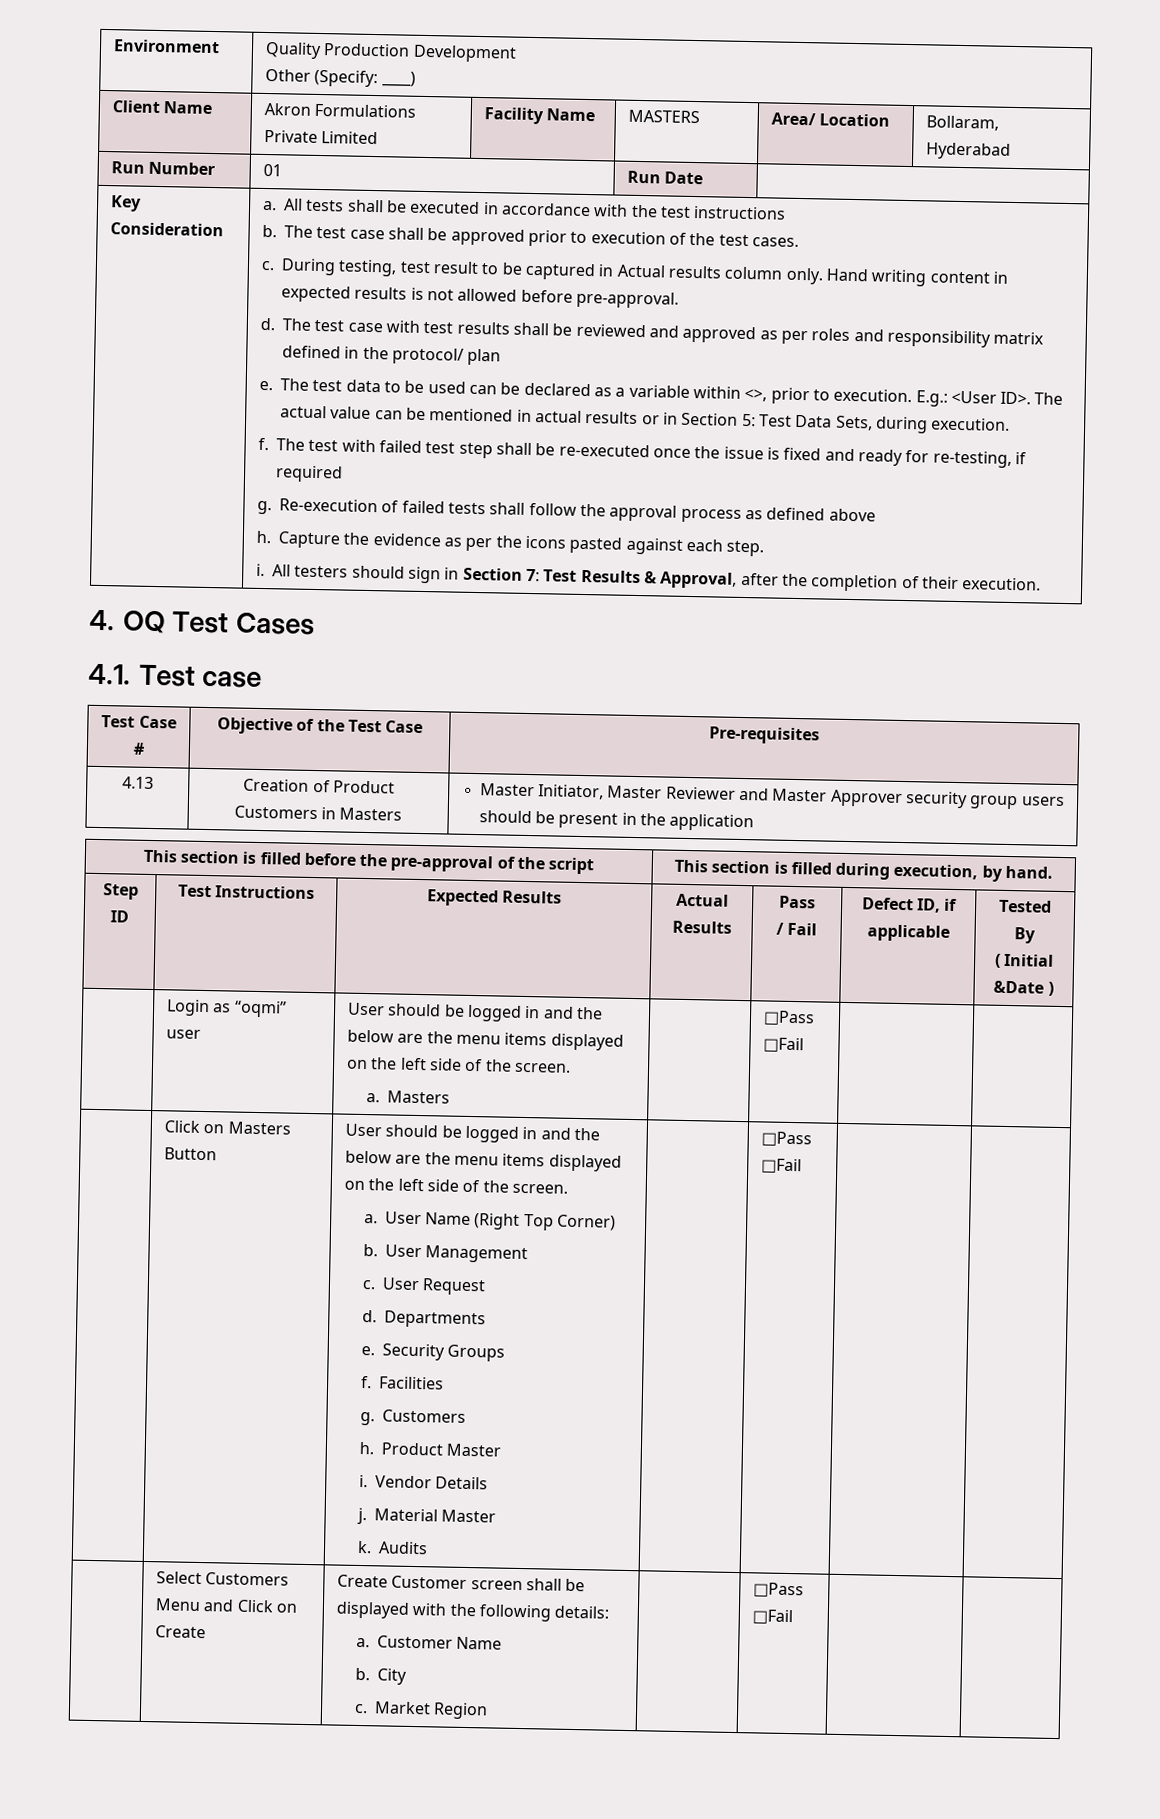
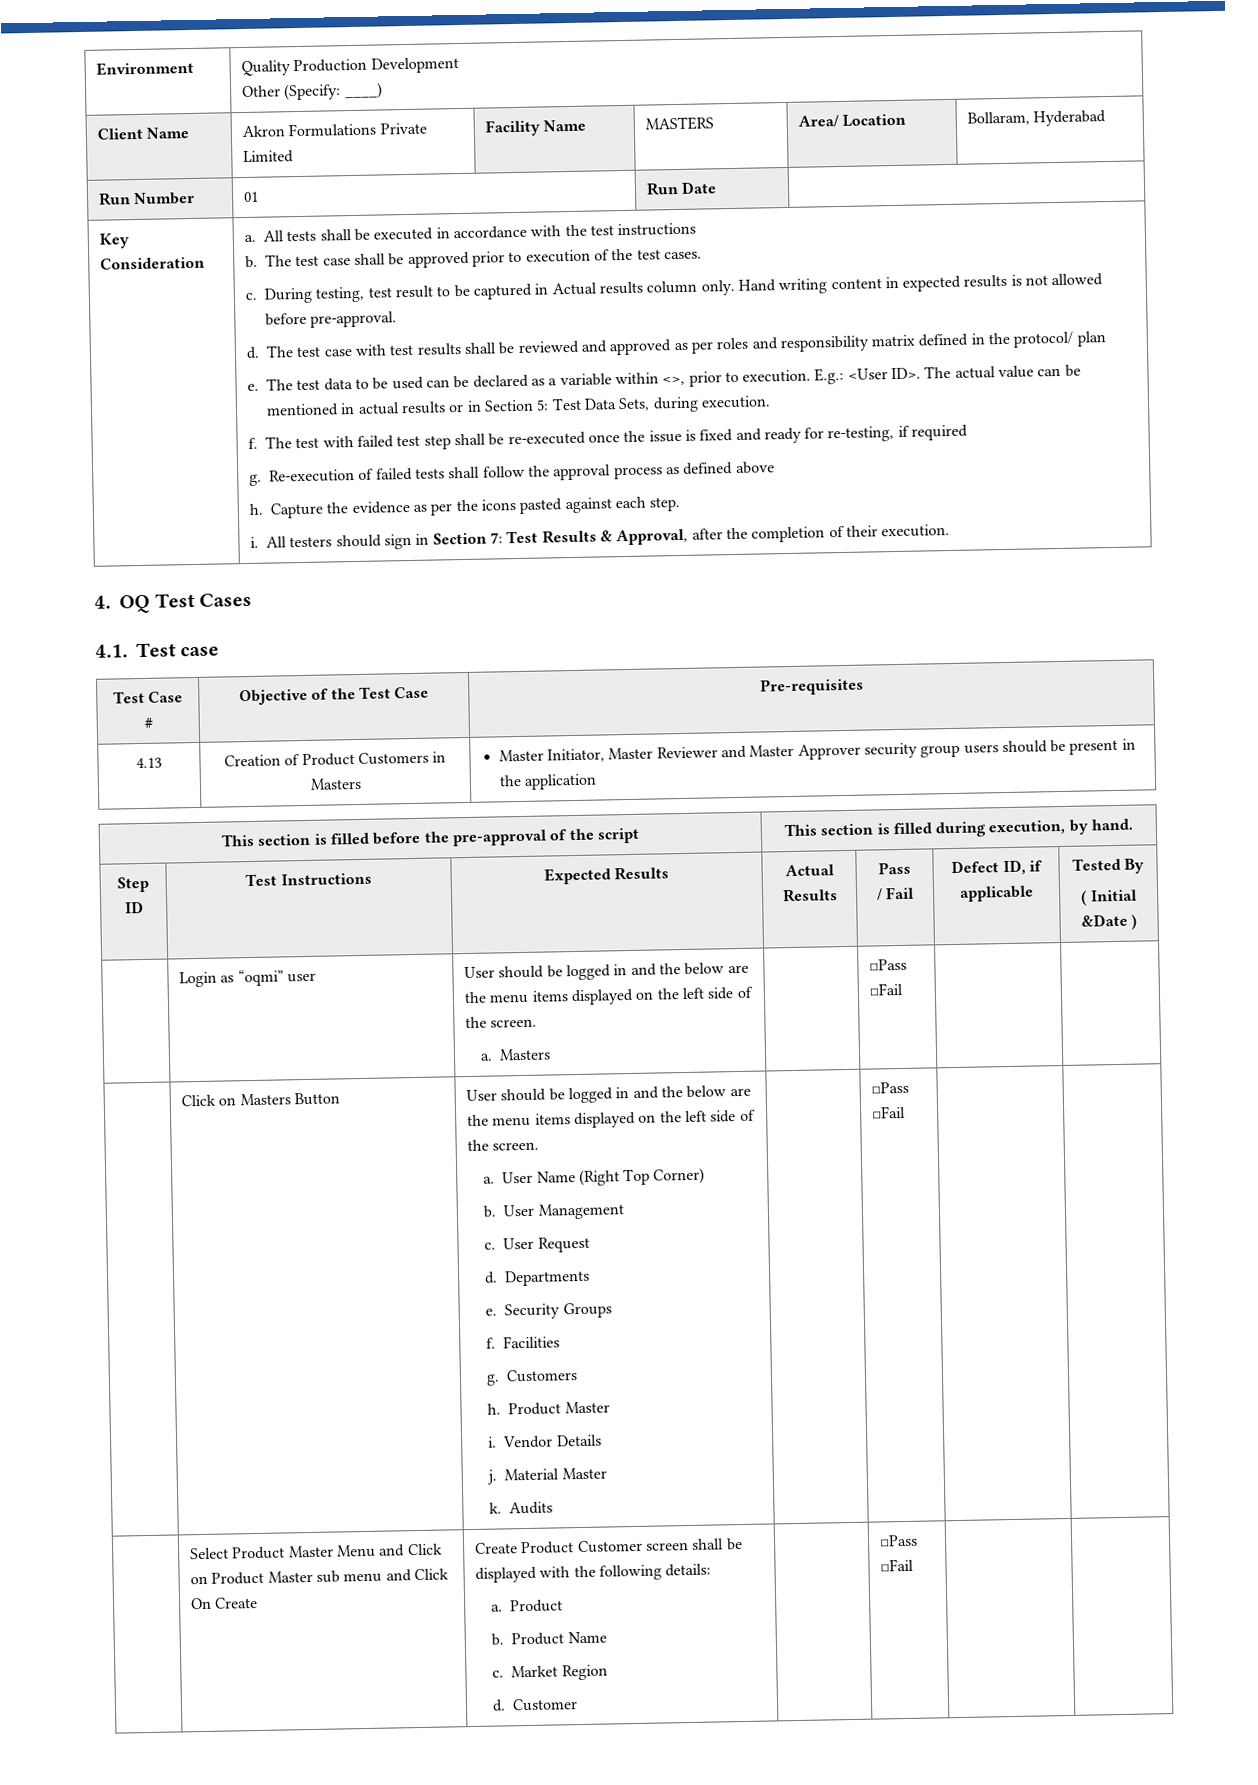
- | Select Customers Menu and Click on Create | Create Customer screen shall be displayed with the following details:
- a. Customer Name
- b. City
- c. Market Region | | □Pass □Fail | |
+ | Select Product Master Menu and Click on Product Master sub menu and Click On Create | Create Product Customer screen shall be displayed with the following details:
+ a. Product
+ b. Product Name
+ c. Market Region
+ d. Customer | | □Pass □Fail | |

